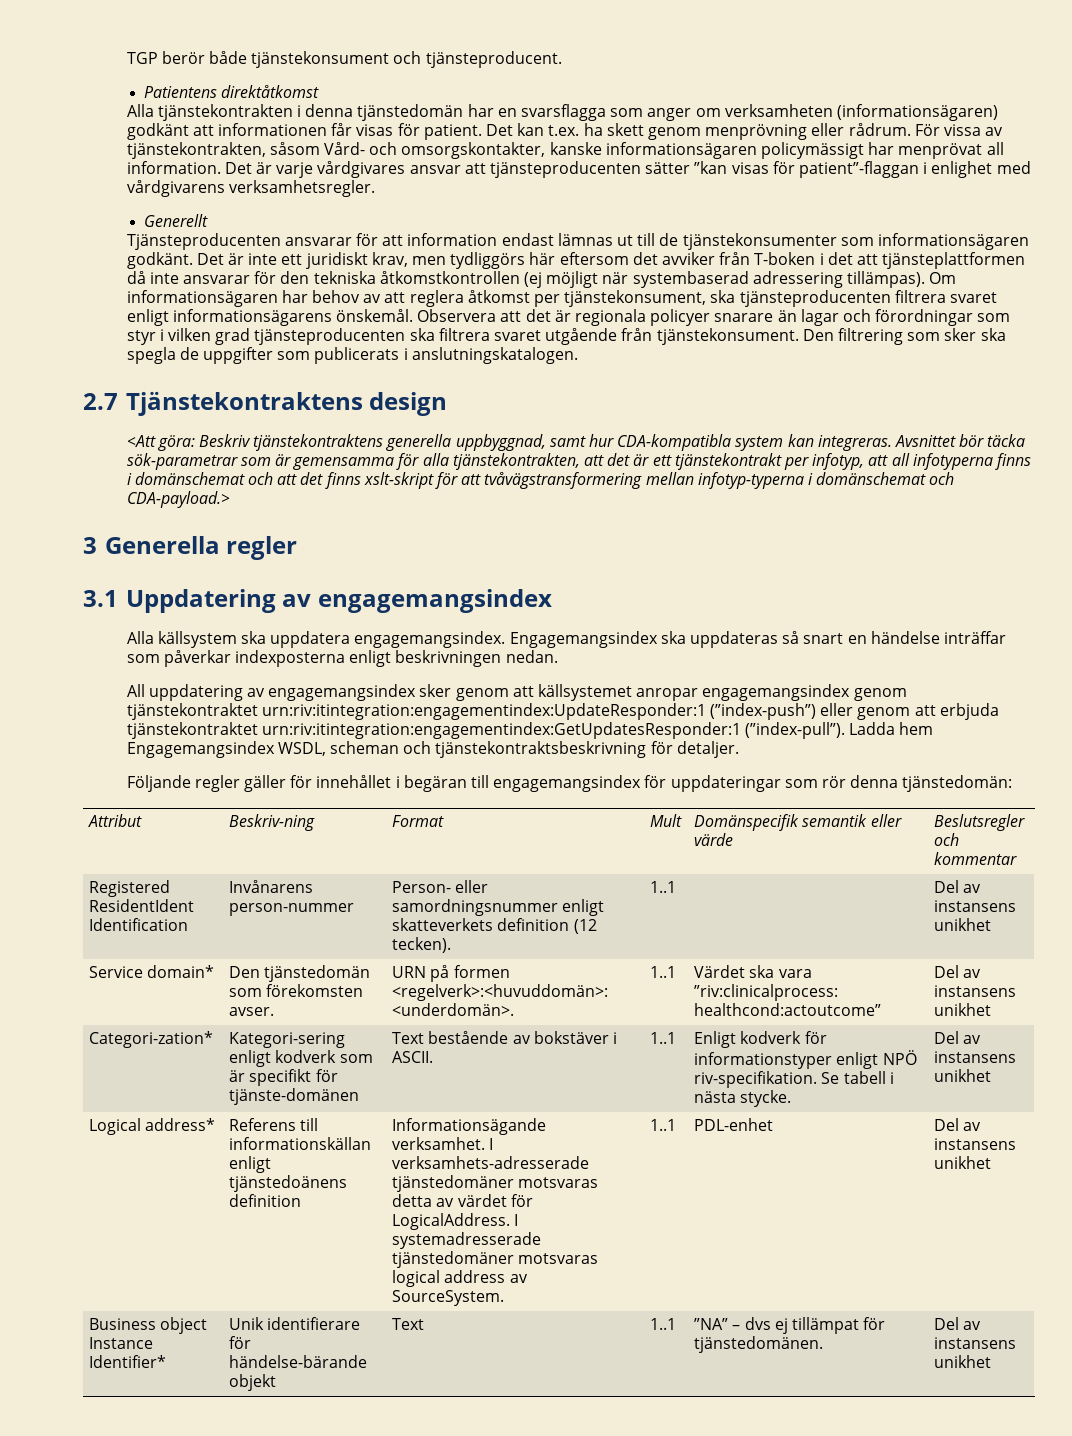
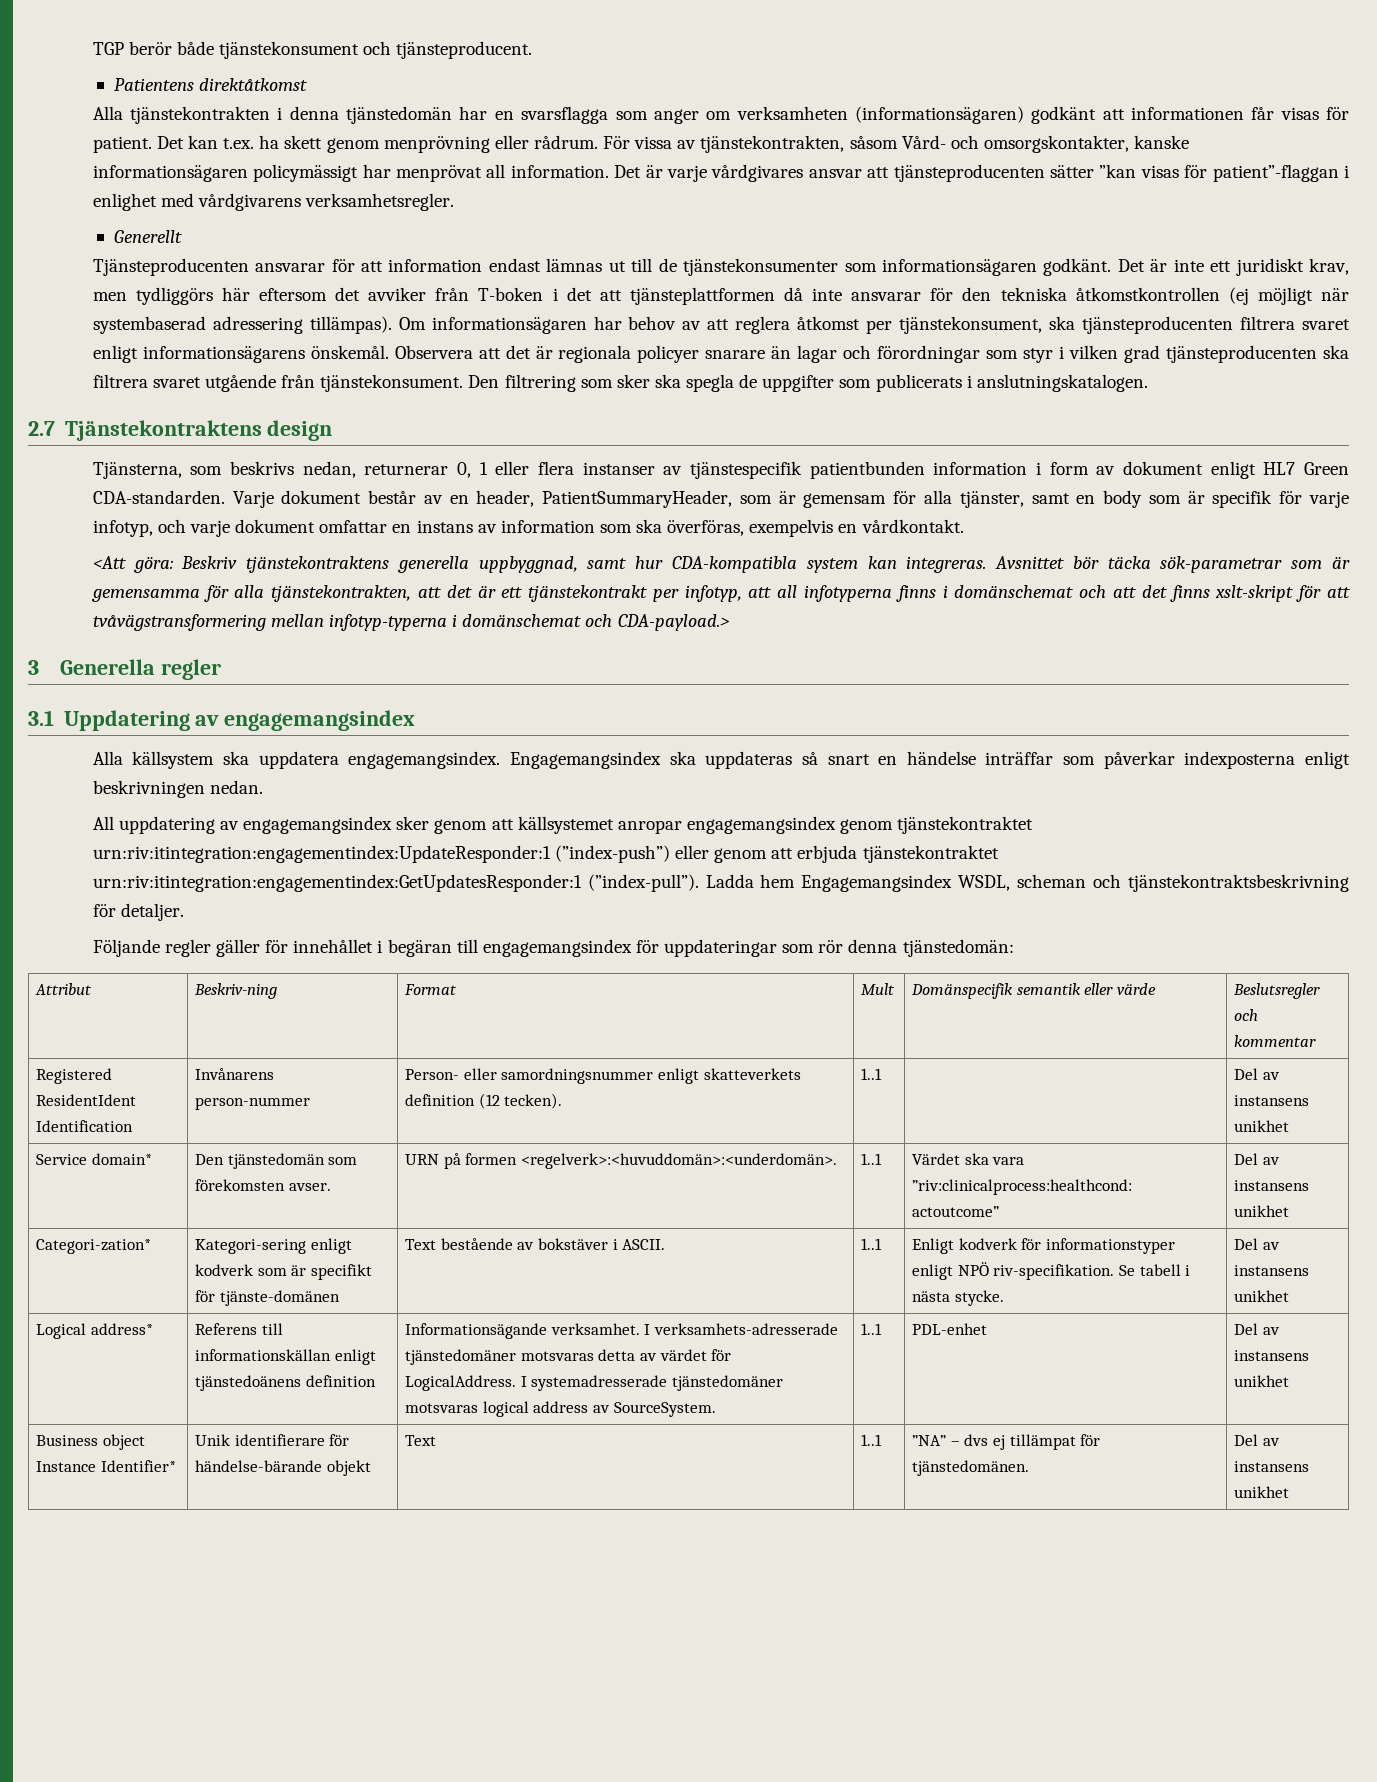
+ Tjänsterna, som beskrivs nedan, returnerar 0, 1 eller flera instanser av tjänstespecifik patientbunden information i form av dokument enligt HL7 Green CDA-standarden. Varje dokument består av en header, PatientSummaryHeader, som är gemensam för alla tjänster, samt en body som är specifik för varje infotyp, och varje dokument omfattar en instans av information som ska överföras, exempelvis en vårdkontakt.

